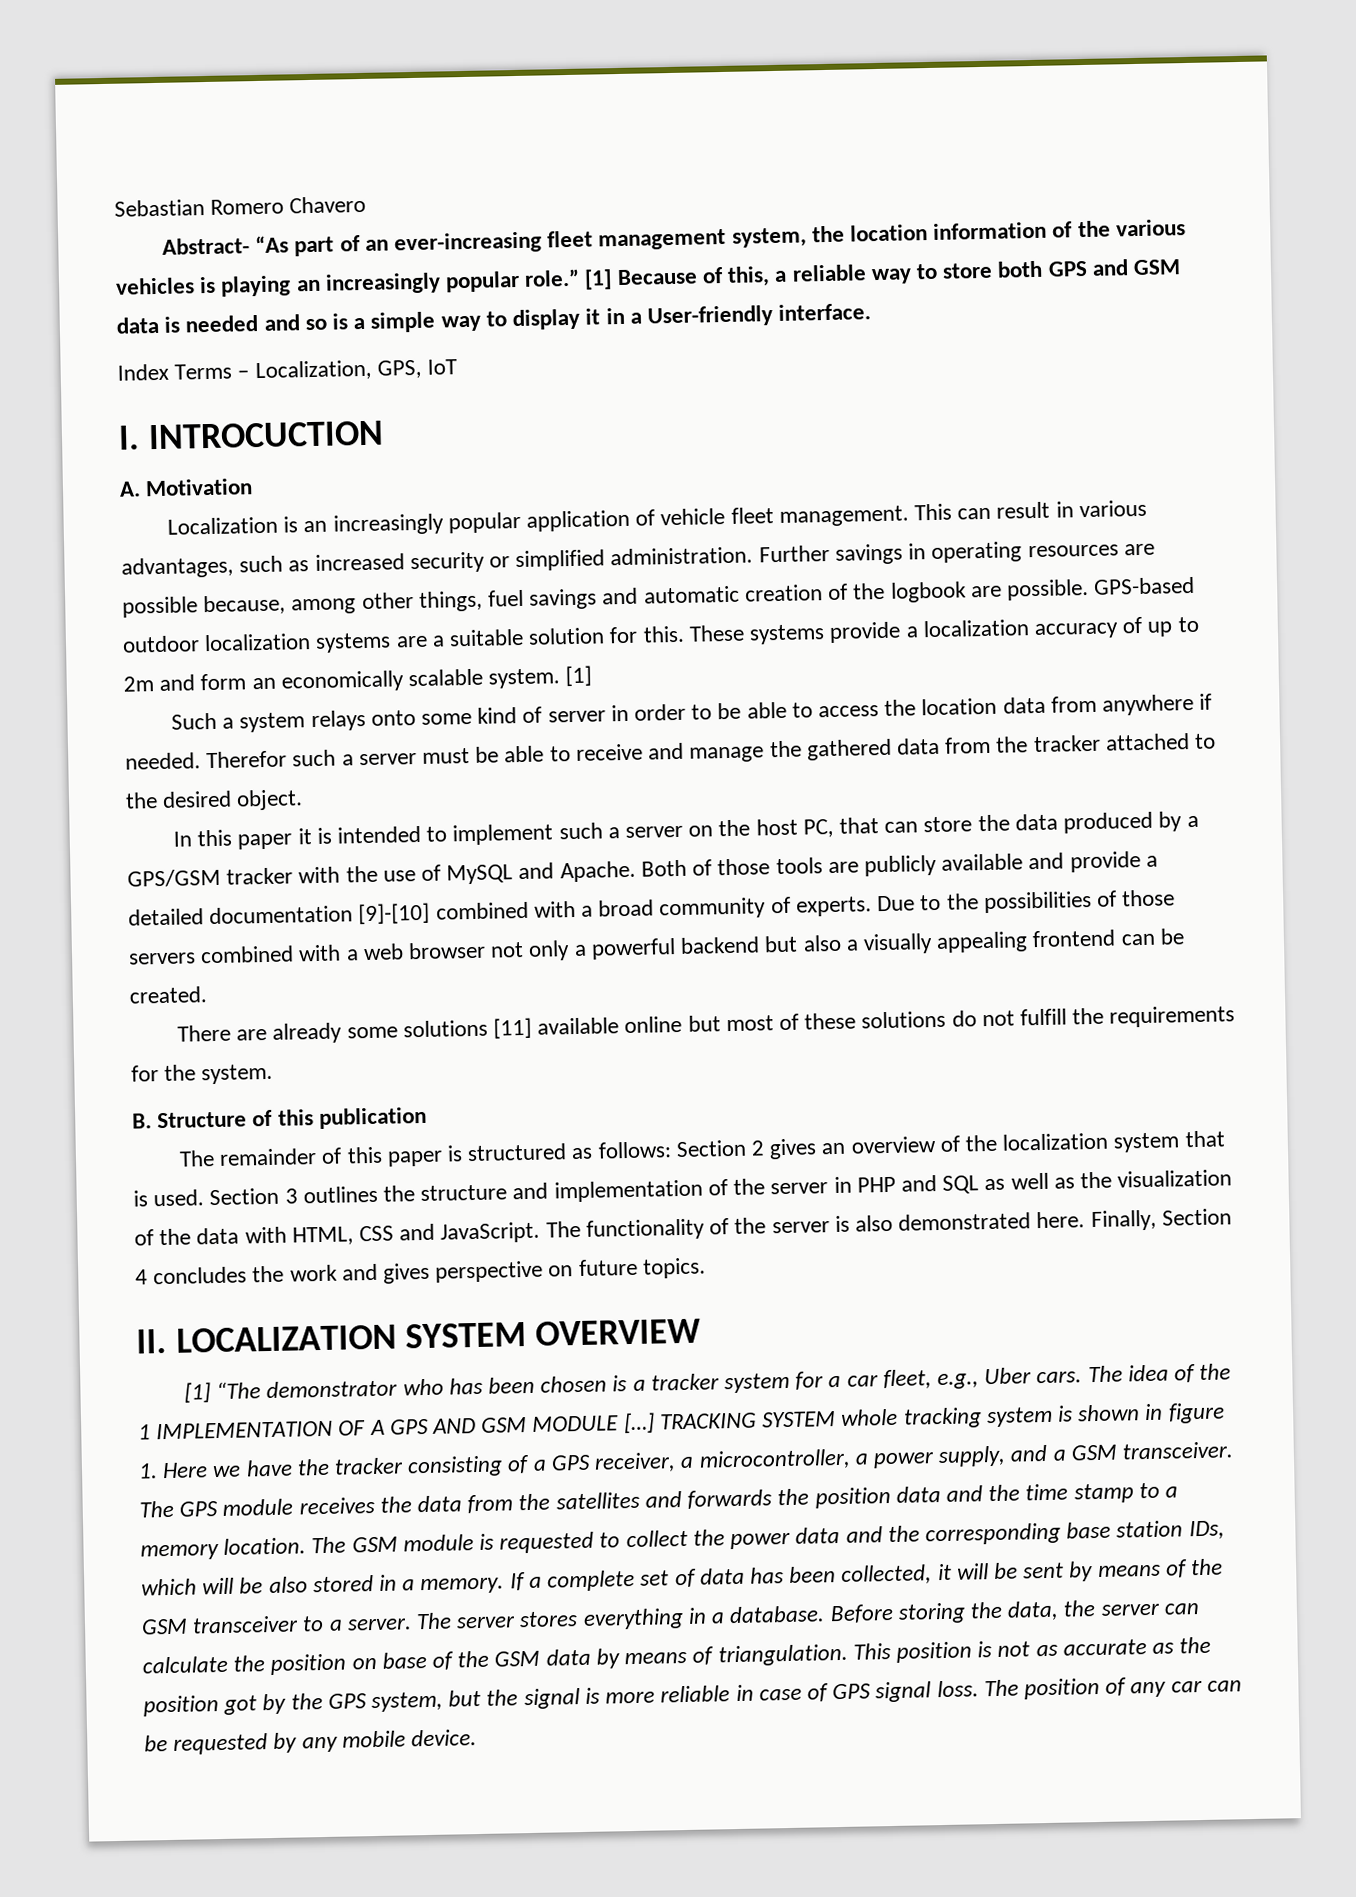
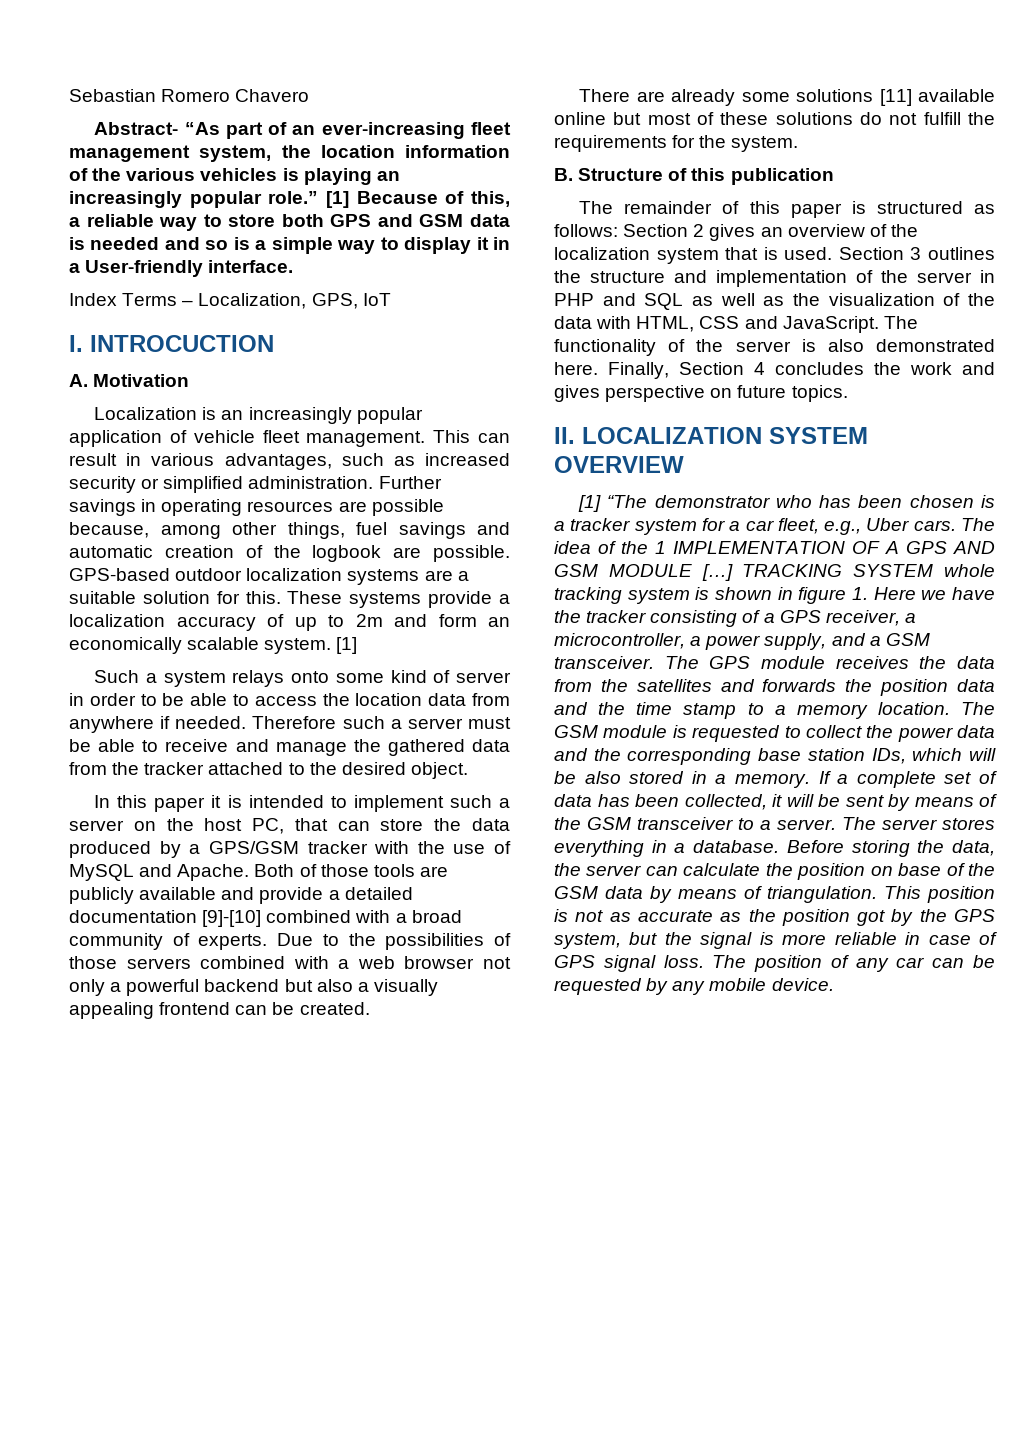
- Therefor such a server must be able to receive and manage the gathered data from the tracker attached to the desired object.
+ Therefore such a server must be able to receive and manage the gathered data from the tracker attached to the desired object.

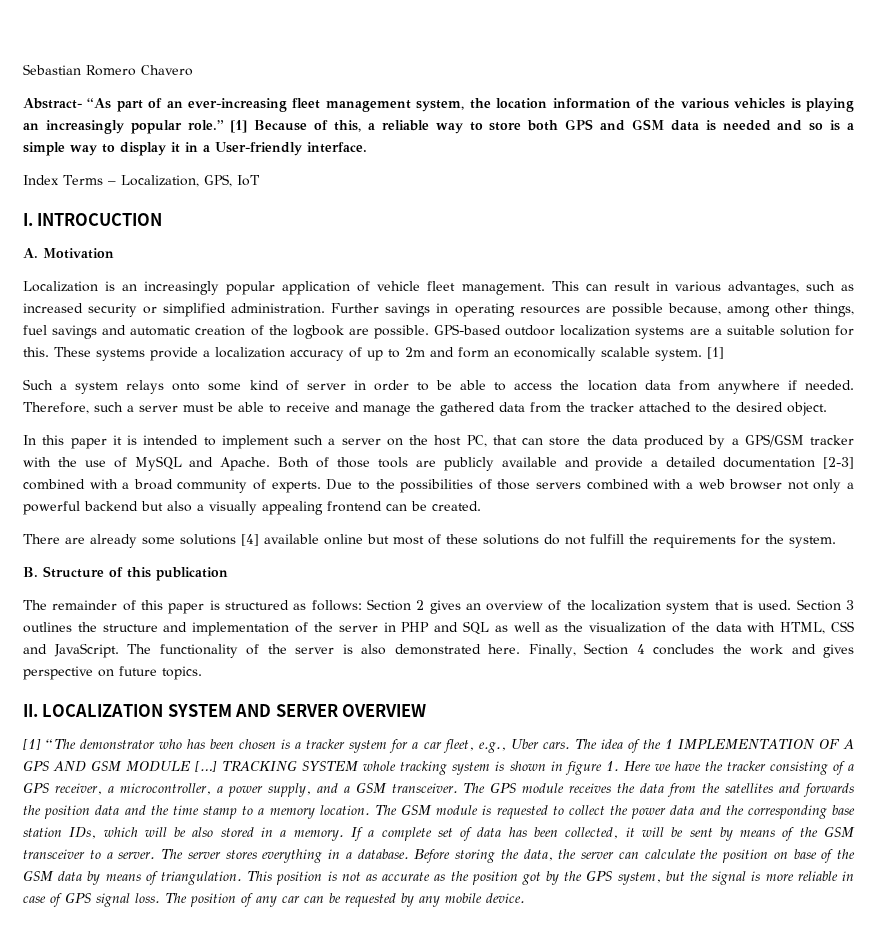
- Therefore such a server must be able to receive and manage the gathered data from the tracker attached to the desired object.
+ Therefore, such a server must be able to receive and manage the gathered data from the tracker attached to the desired object.
- Both of those tools are publicly available and provide a detailed documentation [9]-[10] combined with a broad community of experts.
+ Both of those tools are publicly available and provide a detailed documentation [2-3] combined with a broad community of experts.
- There are already some solutions [11] available online but most of these solutions do not fulfill the requirements for the system.
+ There are already some solutions [4] available online but most of these solutions do not fulfill the requirements for the system.
- II. LOCALIZATION SYSTEM OVERVIEW
+ II. LOCALIZATION SYSTEM AND SERVER OVERVIEW

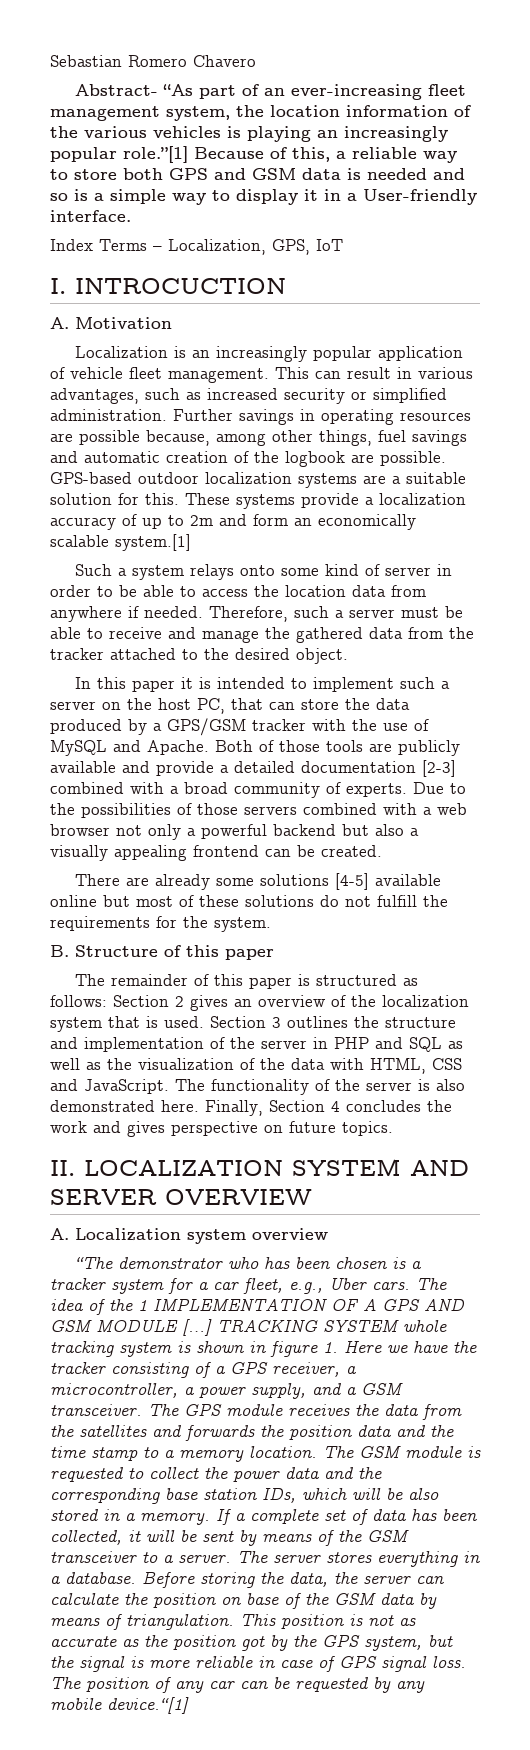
- Abstract- “As part of an ever-increasing fleet management system, the location information of the various vehicles is playing an increasingly popular role.” [1] Because of this, a reliable way to store both GPS and GSM data is needed and so is a simple way to display it in a User-friendly interface.
+ Abstract- “As part of an ever-increasing fleet management system, the location information of the various vehicles is playing an increasingly popular role.”[1] Because of this, a reliable way to store both GPS and GSM data is needed and so is a simple way to display it in a User-friendly interface.
- These systems provide a localization accuracy of up to 2m and form an economically scalable system. [1]
+ These systems provide a localization accuracy of up to 2m and form an economically scalable system.[1]
- There are already some solutions [4] available online but most of these solutions do not fulfill the requirements for the system.
+ There are already some solutions [4-5] available online but most of these solutions do not fulfill the requirements for the system.
- B. Structure of this publication
+ B. Structure of this paper
- [1] “The demonstrator who has been chosen is a tracker system for a car fleet, e.g., Uber cars.
+ A. Localization system overview
+ “The demonstrator who has been chosen is a tracker system for a car fleet, e.g., Uber cars.
- The position of any car can be requested by any mobile device.
+ The position of any car can be requested by any mobile device.“[1]

